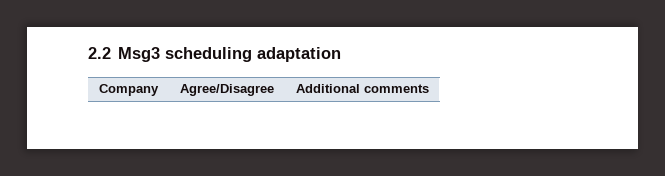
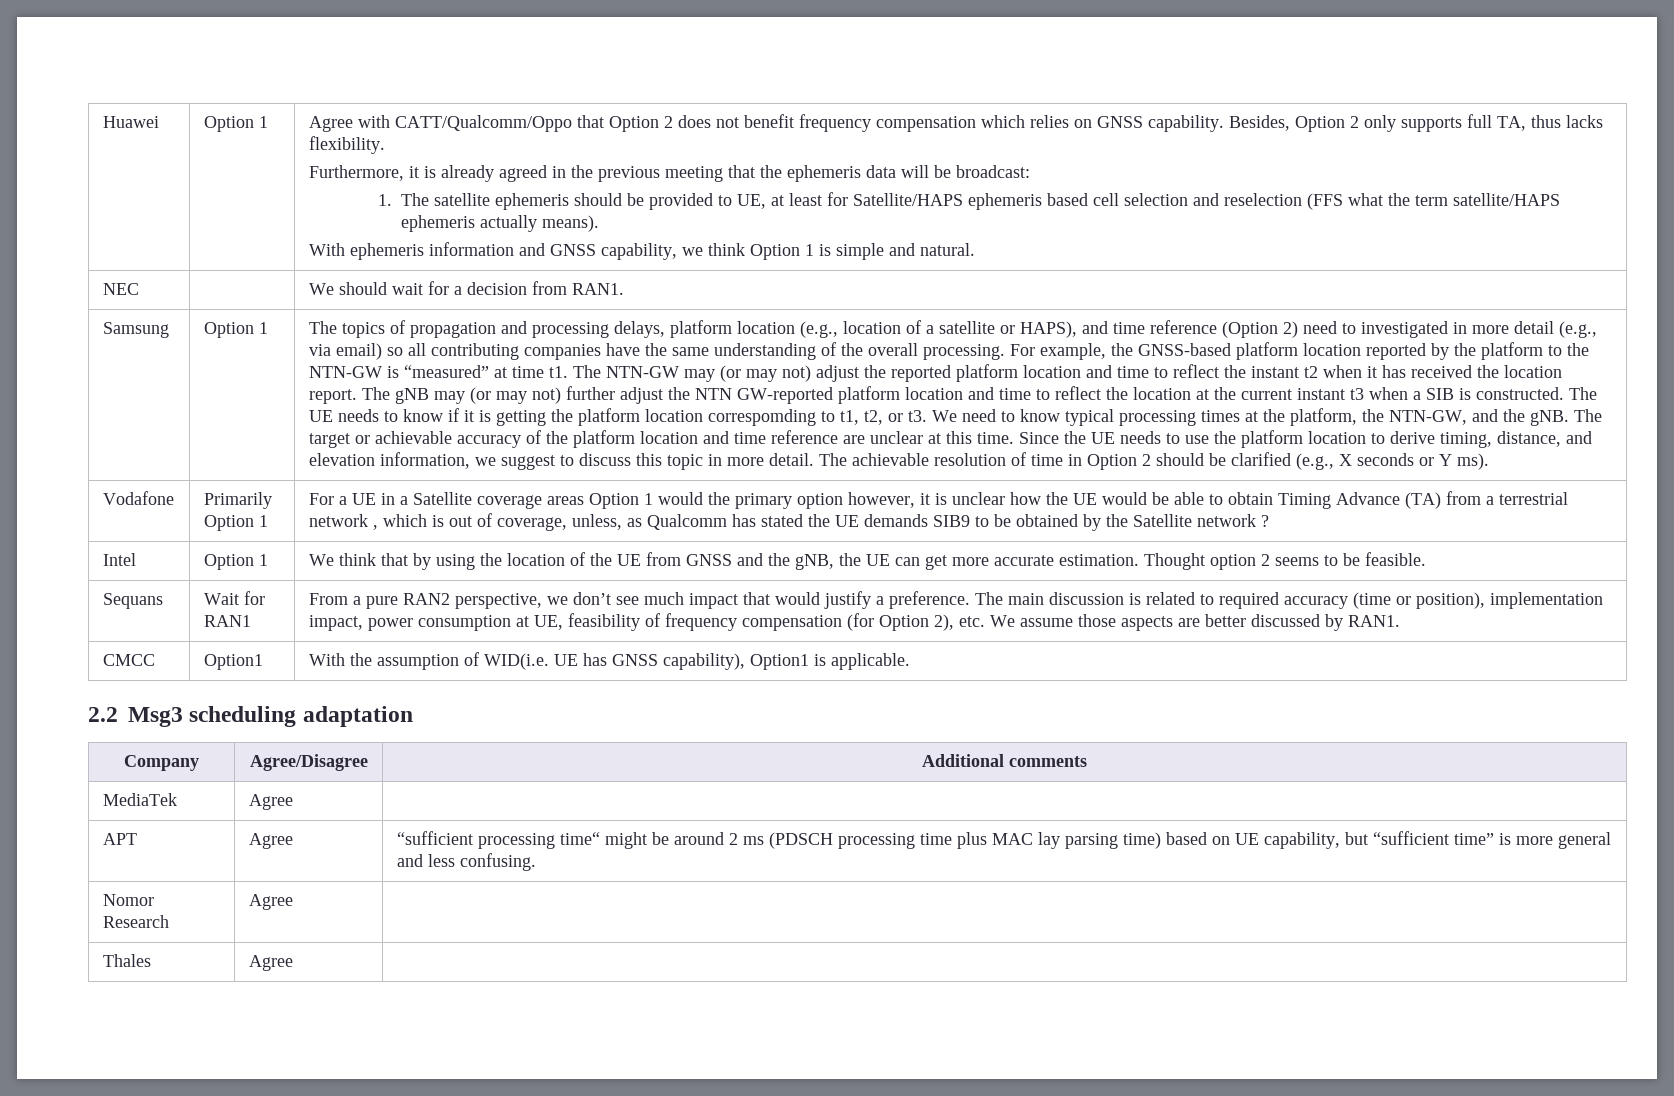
+ Huawei | Option 1 | Agree with CATT/Qualcomm/Oppo that Option 2 does not benefit frequency compensation which relies on GNSS capability. Besides, Option 2 only supports full TA, thus lacks flexibility.
+ Furthermore, it is already agreed in the previous meeting that the ephemeris data will be broadcast:
+ 1. The satellite ephemeris should be provided to UE, at least for Satellite/HAPS ephemeris based cell selection and reselection (FFS what the term satellite/HAPS ephemeris actually means).
+ With ephemeris information and GNSS capability, we think Option 1 is simple and natural.
+ NEC | | We should wait for a decision from RAN1.
+ Samsung | Option 1 | The topics of propagation and processing delays, platform location (e.g., location of a satellite or HAPS), and time reference (Option 2) need to investigated in more detail (e.g., via email) so all contributing companies have the same understanding of the overall processing. For example, the GNSS-based platform location reported by the platform to the NTN-GW is “measured” at time t1. The NTN-GW may (or may not) adjust the reported platform location and time to reflect the instant t2 when it has received the location report. The gNB may (or may not) further adjust the NTN GW-reported platform location and time to reflect the location at the current instant t3 when a SIB is constructed. The UE needs to know if it is getting the platform location correspomding to t1, t2, or t3. We need to know typical processing times at the platform, the NTN-GW, and the gNB. The target or achievable accuracy of the platform location and time reference are unclear at this time. Since the UE needs to use the platform location to derive timing, distance, and elevation information, we suggest to discuss this topic in more detail. The achievable resolution of time in Option 2 should be clarified (e.g., X seconds or Y ms).
+ Vodafone | Primarily Option 1 | For a UE in a Satellite coverage areas Option 1 would the primary option however, it is unclear how the UE would be able to obtain Timing Advance (TA) from a terrestrial network , which is out of coverage, unless, as Qualcomm has stated the UE demands SIB9 to be obtained by the Satellite network ?
+ Intel | Option 1 | We think that by using the location of the UE from GNSS and the gNB, the UE can get more accurate estimation. Thought option 2 seems to be feasible.
+ Sequans | Wait for RAN1 | From a pure RAN2 perspective, we don’t see much impact that would justify a preference. The main discussion is related to required accuracy (time or position), implementation impact, power consumption at UE, feasibility of frequency compensation (for Option 2), etc. We assume those aspects are better discussed by RAN1.
+ CMCC | Option1 | With the assumption of WID(i.e. UE has GNSS capability), Option1 is applicable.
+ MediaTek | Agree |
+ APT | Agree | “sufficient processing time“ might be around 2 ms (PDSCH processing time plus MAC lay parsing time) based on UE capability, but “sufficient time” is more general and less confusing.
+ Nomor Research | Agree |
+ Thales | Agree |

